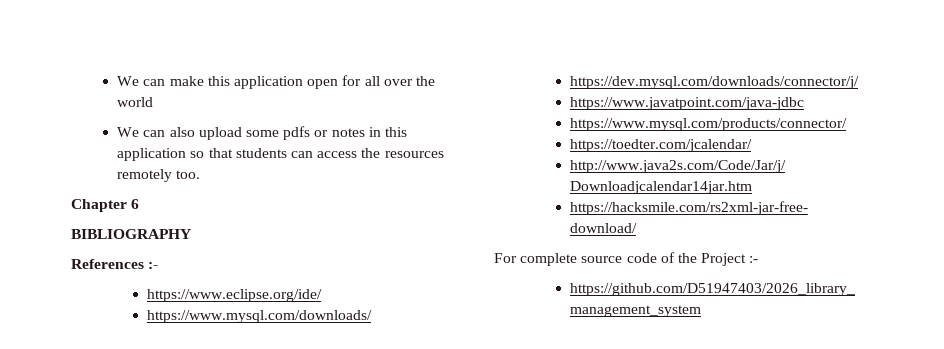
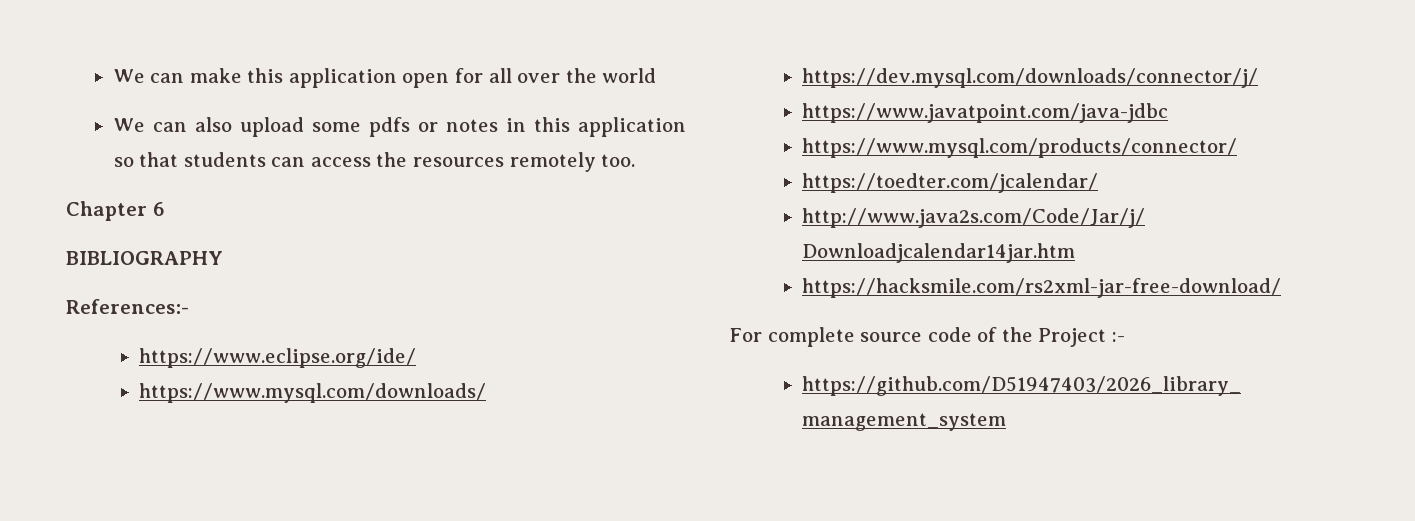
- References :-
+ References:-

